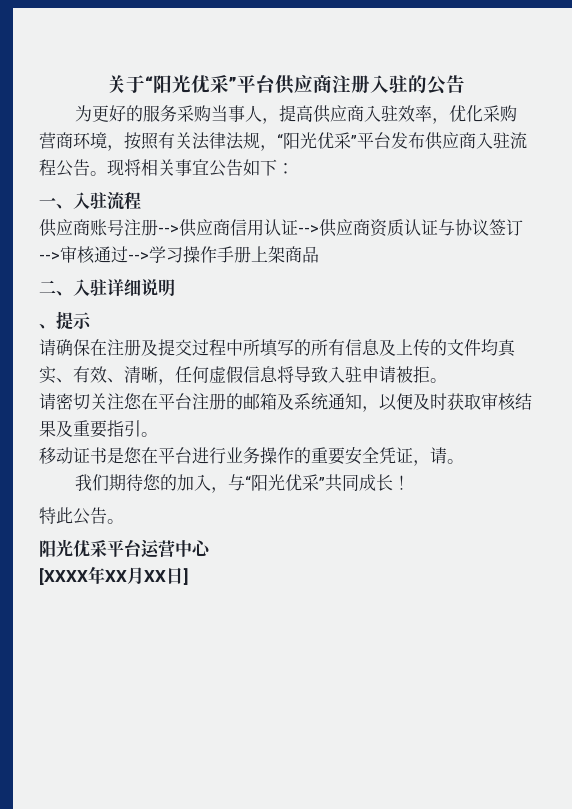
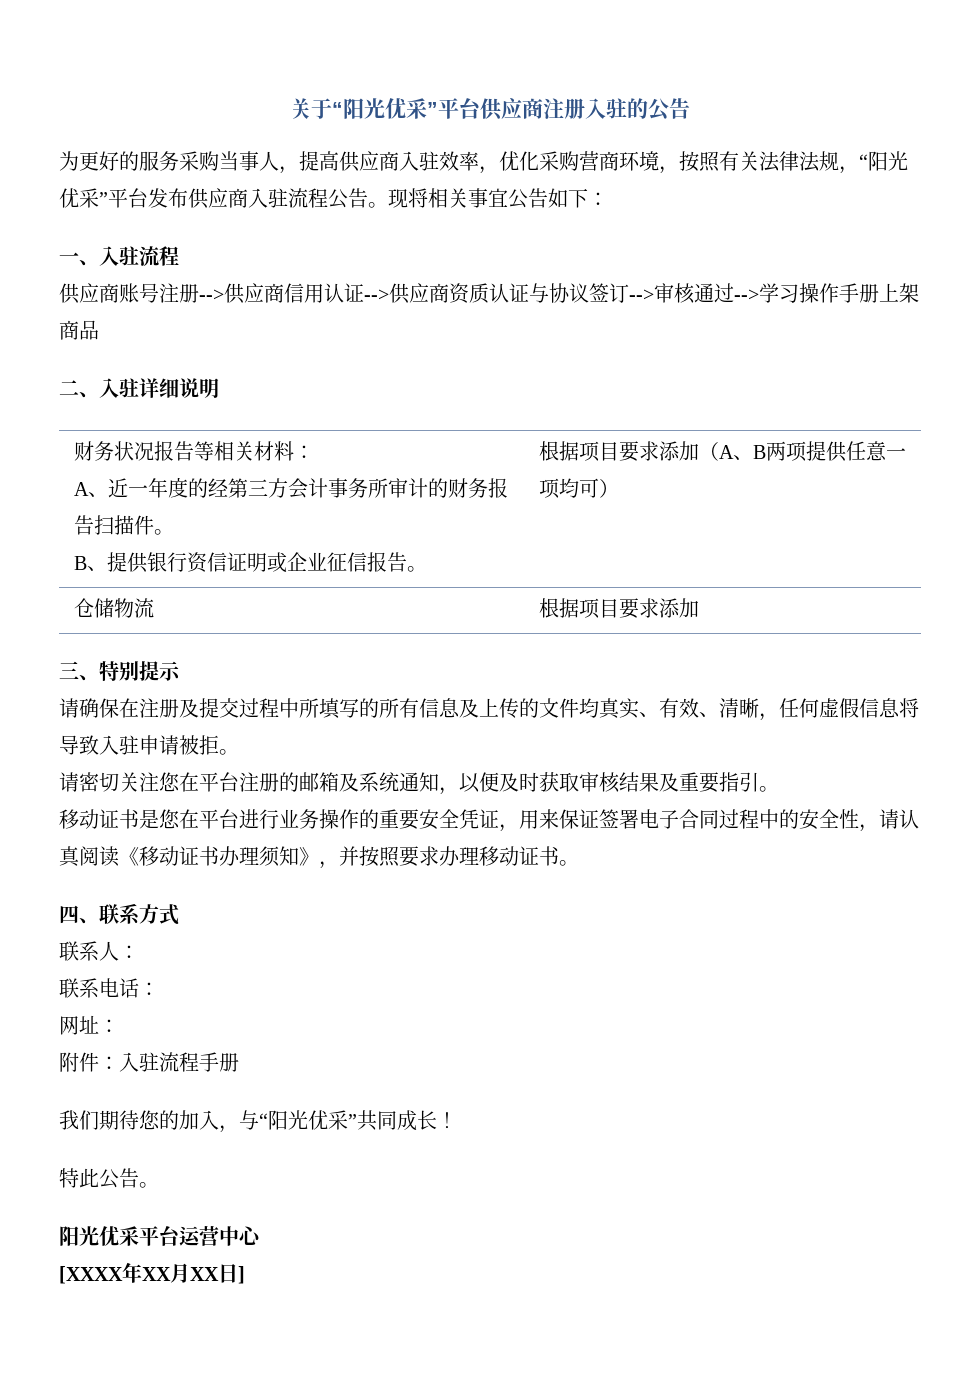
- 、提示
+ 财务状况报告等相关材料：
+ A、近一年度的经第三方会计事务所审计的财务报告扫描件。
+ B、提供银行资信证明或企业征信报告。 | 根据项目要求添加（A、B两项提供任意一项均可）
+ 仓储物流 | 根据项目要求添加
+ 三、特别提示
- 移动证书是您在平台进行业务操作的重要安全凭证，请。
+ 移动证书是您在平台进行业务操作的重要安全凭证，用来保证签署电子合同过程中的安全性，请认真阅读《移动证书办理须知》，并按照要求办理移动证书。
+ 四、联系方式
+ 联系人：
+ 联系电话：
+ 网址：
+ 附件：入驻流程手册

